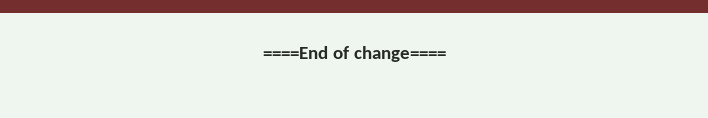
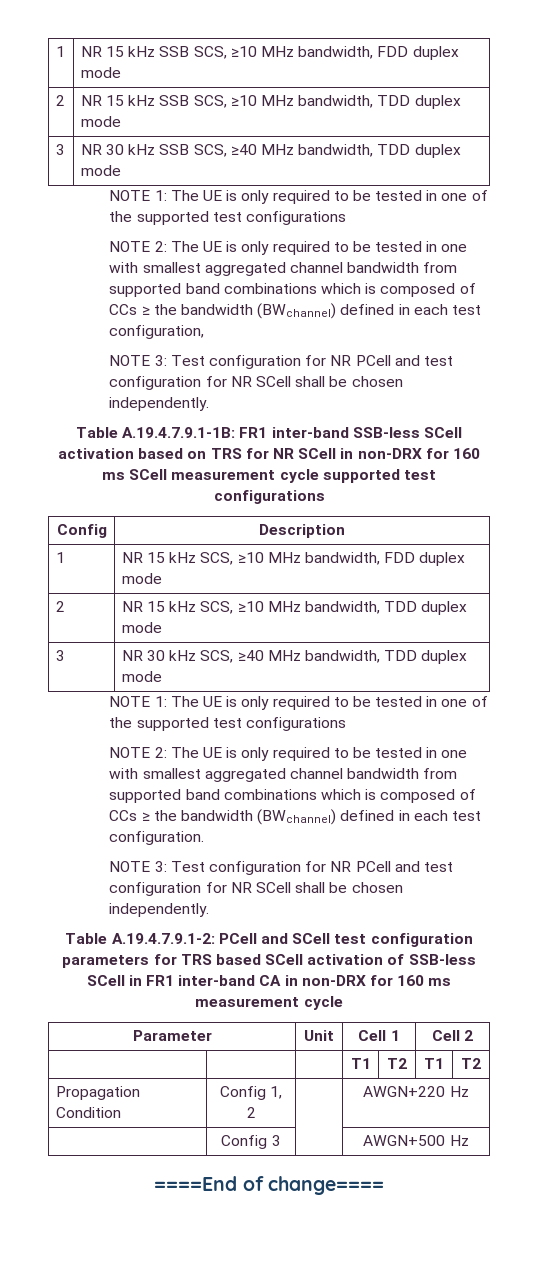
+ 1 | NR 15 kHz SSB SCS, ≥10 MHz bandwidth, FDD duplex mode
+ 2 | NR 15 kHz SSB SCS, ≥10 MHz bandwidth, TDD duplex mode
+ 3 | NR 30 kHz SSB SCS, ≥40 MHz bandwidth, TDD duplex mode
+ NOTE 1: The UE is only required to be tested in one of the supported test configurations
+ NOTE 2: The UE is only required to be tested in one with smallest aggregated channel bandwidth from supported band combinations which is composed of CCs ≥ the bandwidth (BWchannel) defined in each test configuration,
+ NOTE 3: Test configuration for NR PCell and test configuration for NR SCell shall be chosen independently.
+ Table A.19.4.7.9.1-1B: FR1 inter-band SSB-less SCell activation based on TRS for NR SCell in non-DRX for 160 ms SCell measurement cycle supported test configurations
+ Config | Description
+ 1 | NR 15 kHz SCS, ≥10 MHz bandwidth, FDD duplex mode
+ 2 | NR 15 kHz SCS, ≥10 MHz bandwidth, TDD duplex mode
+ 3 | NR 30 kHz SCS, ≥40 MHz bandwidth, TDD duplex mode
+ NOTE 1: The UE is only required to be tested in one of the supported test configurations
+ NOTE 2: The UE is only required to be tested in one with smallest aggregated channel bandwidth from supported band combinations which is composed of CCs ≥ the bandwidth (BWchannel) defined in each test configuration.
+ NOTE 3: Test configuration for NR PCell and test configuration for NR SCell shall be chosen independently.
+ Table A.19.4.7.9.1-2: PCell and SCell test configuration parameters for TRS based SCell activation of SSB-less SCell in FR1 inter-band CA in non-DRX for 160 ms measurement cycle
+ Parameter | Unit | Cell 1 | Cell 2
+ | | | T1 | T2 | T1 | T2
+ Propagation Condition | Config 1, 2 | | AWGN+220 Hz
+ | Config 3 | | AWGN+500 Hz

